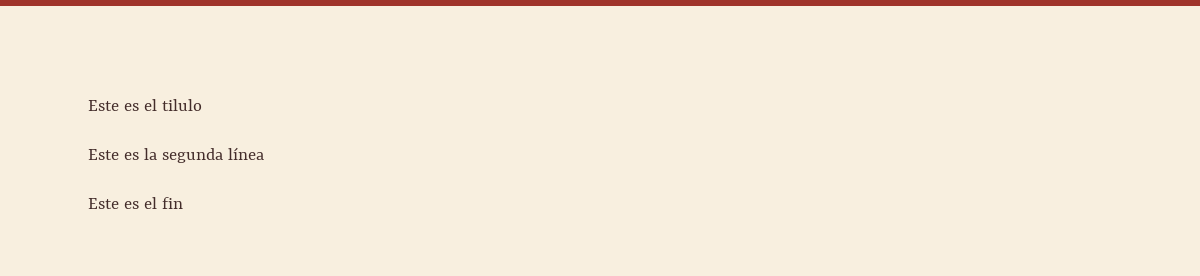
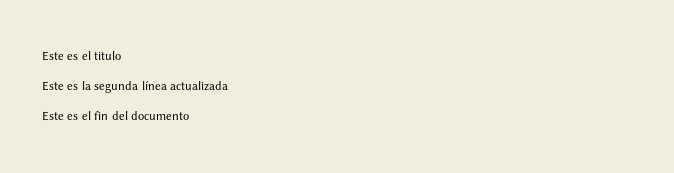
- Este es el tilulo
+ Este es el titulo
- Este es la segunda línea
+ Este es la segunda línea actualizada
- Este es el fin
+ Este es el fin del documento

